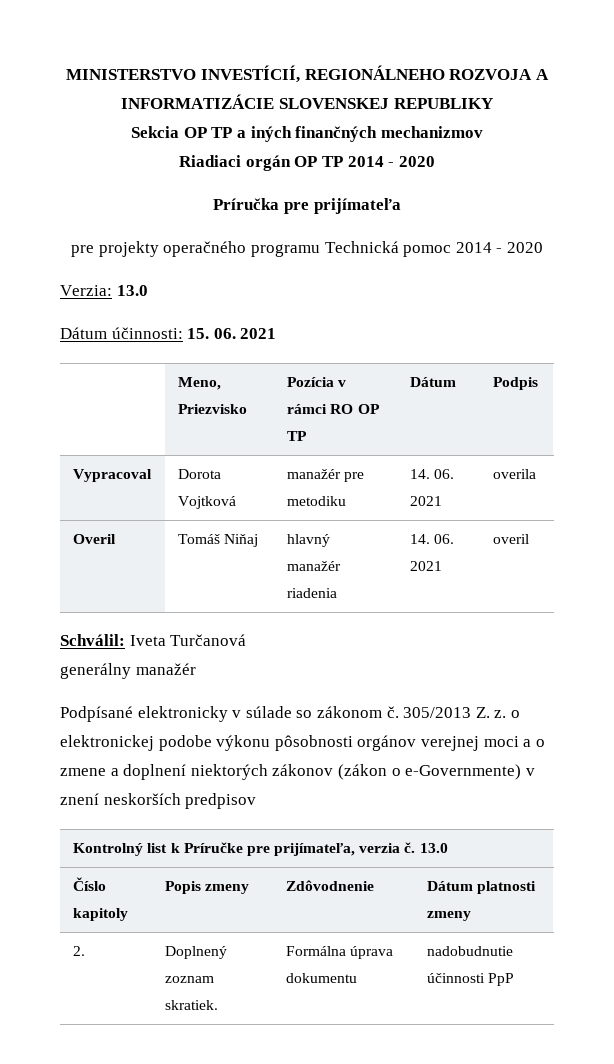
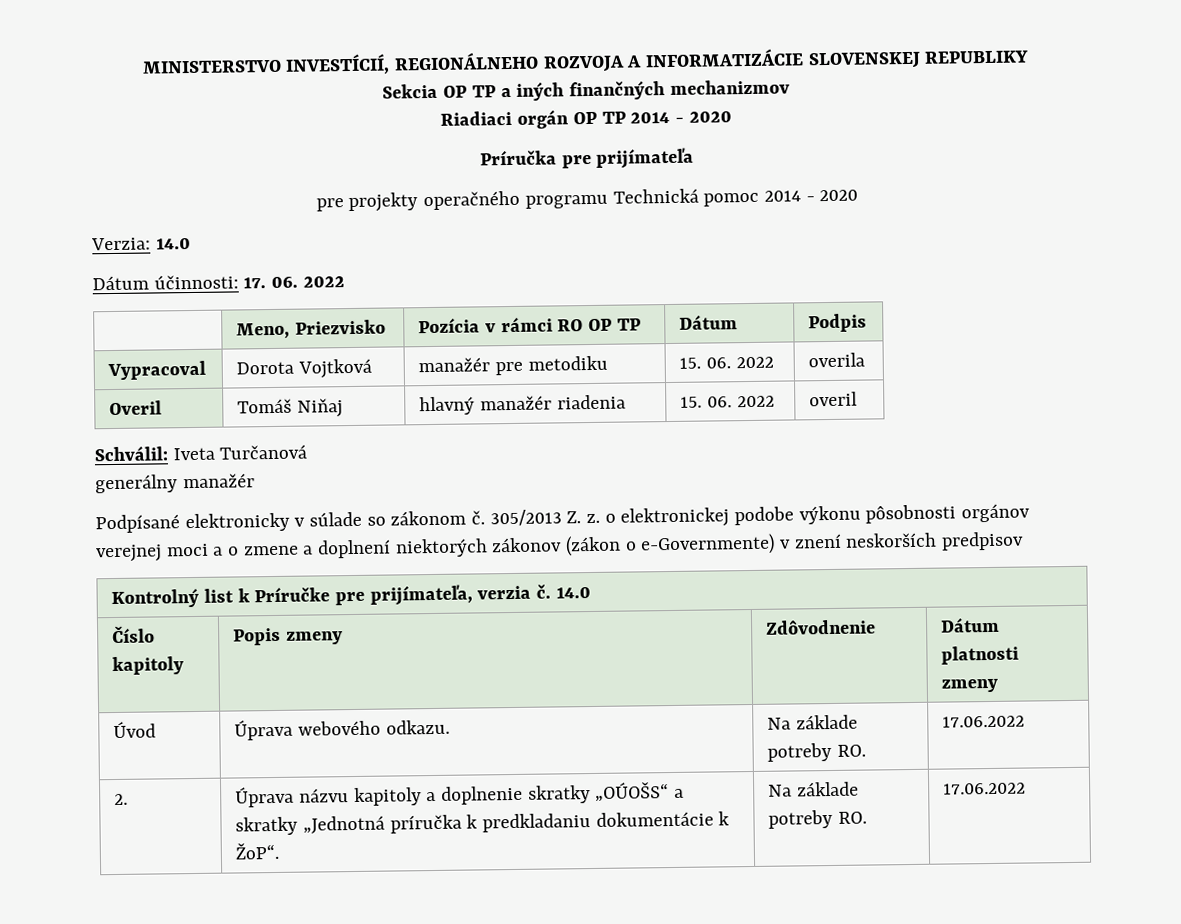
- Verzia: 13.0
+ Verzia: 14.0
- Dátum účinnosti: 15. 06. 2021
+ Dátum účinnosti: 17. 06. 2022
- Vypracoval | Dorota Vojtková | manažér pre metodiku | 14. 06. 2021 | overila
+ Vypracoval | Dorota Vojtková | manažér pre metodiku | 15. 06. 2022 | overila
- Overil | Tomáš Niňaj | hlavný manažér riadenia | 14. 06. 2021 | overil
+ Overil | Tomáš Niňaj | hlavný manažér riadenia | 15. 06. 2022 | overil
- Kontrolný list k Príručke pre prijímateľa, verzia č. 13.0
+ Kontrolný list k Príručke pre prijímateľa, verzia č. 14.0
- 2. | Doplnený zoznam skratiek. | Formálna úprava dokumentu | nadobudnutie účinnosti PpP
+ Úvod | Úprava webového odkazu. | Na základe potreby RO. | 17.06.2022
+ 2. | Úprava názvu kapitoly a doplnenie skratky „OÚOŠS“ a skratky „Jednotná príručka k predkladaniu dokumentácie k ŽoP“. | Na základe potreby RO. | 17.06.2022

